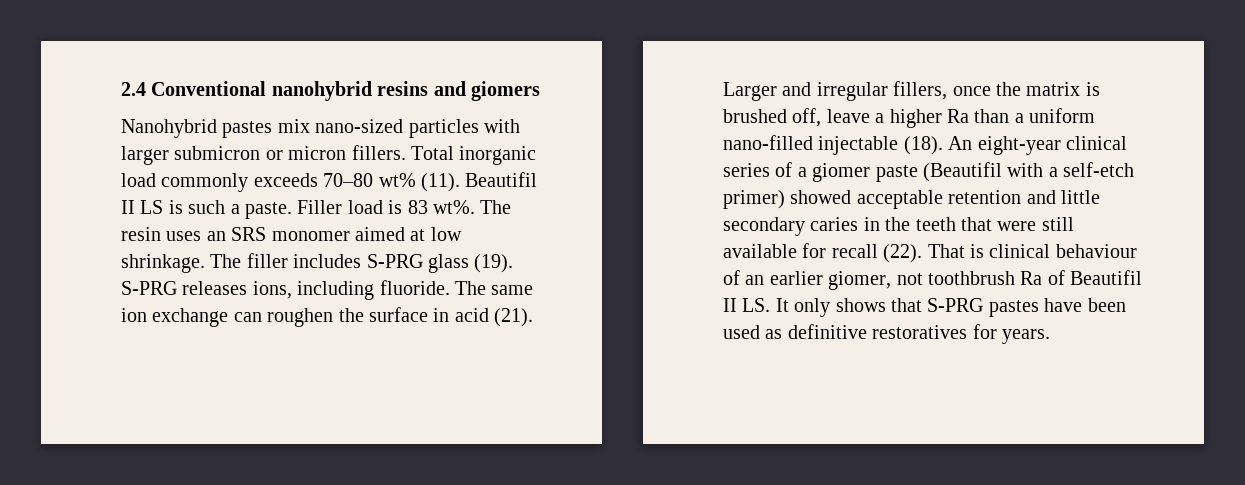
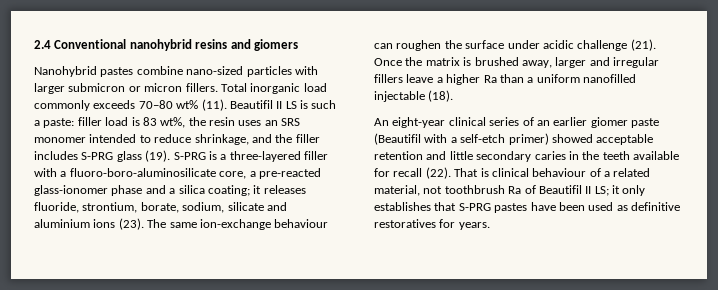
- Nanohybrid pastes mix nano-sized particles with larger submicron or micron fillers.
+ Nanohybrid pastes combine nano-sized particles with larger submicron or micron fillers.
- Beautifil II LS is such a paste. Filler load is 83 wt%. The resin uses an SRS monomer aimed at low shrinkage. The filler includes S-PRG glass (19).
+ Beautifil II LS is such a paste: filler load is 83 wt%, the resin uses an SRS monomer intended to reduce shrinkage, and the filler includes S-PRG glass (19).
- S-PRG releases ions, including fluoride. The same ion exchange can roughen the surface in acid (21). Larger and irregular fillers, once the matrix is brushed off, leave a higher Ra than a uniform nano-filled injectable (18). An eight-year clinical series of a giomer paste (Beautifil with a self-etch primer) showed acceptable retention and little secondary caries in the teeth that were still available for recall (22).
+ S-PRG is a three-layered filler with a fluoro-boro-aluminosilicate core, a pre-reacted glass-ionomer phase and a silica coating; it releases fluoride, strontium, borate, sodium, silicate and aluminium ions (23). The same ion-exchange behaviour can roughen the surface under acidic challenge (21). Once the matrix is brushed away, larger and irregular fillers leave a higher Ra than a uniform nanofilled injectable (18).
+ An eight-year clinical series of an earlier giomer paste (Beautifil with a self-etch primer) showed acceptable retention and little secondary caries in the teeth available for recall (22).
- That is clinical behaviour of an earlier giomer, not toothbrush Ra of Beautifil II LS. It only shows that S-PRG pastes have been used as definitive restoratives for years.
+ That is clinical behaviour of a related material, not toothbrush Ra of Beautifil II LS; it only establishes that S-PRG pastes have been used as definitive restoratives for years.

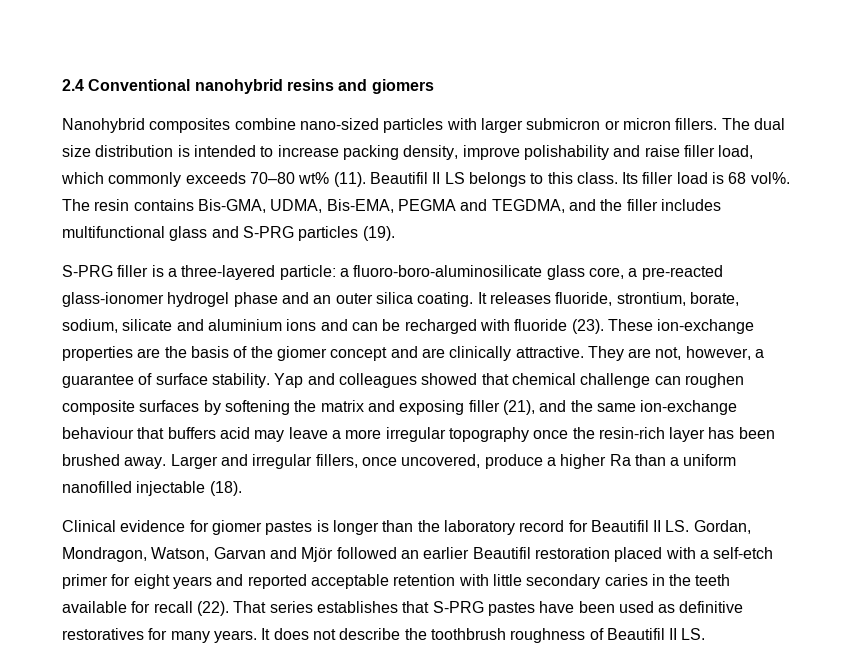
- Nanohybrid pastes combine nano-sized particles with larger submicron or micron fillers.
+ Nanohybrid composites combine nano-sized particles with larger submicron or micron fillers.
- Total inorganic load commonly exceeds 70–80 wt% (11).
+ The dual size distribution is intended to increase packing density, improve polishability and raise filler load, which commonly exceeds 70–80 wt% (11).
- Beautifil II LS is such a paste: filler load is 83 wt%, the resin uses an SRS monomer intended to reduce shrinkage, and the filler includes S-PRG glass (19). S-PRG is a three-layered filler with a fluoro-boro-aluminosilicate core, a pre-reacted glass-ionomer phase and a silica coating; it releases fluoride, strontium, borate, sodium, silicate and aluminium ions (23). The same ion-exchange behaviour can roughen the surface under acidic challenge (21). Once the matrix is brushed away, larger and irregular fillers leave a higher Ra than a uniform nanofilled injectable (18).
+ Beautifil II LS belongs to this class. Its filler load is 68 vol%. The resin contains Bis-GMA, UDMA, Bis-EMA, PEGMA and TEGDMA, and the filler includes multifunctional glass and S-PRG particles (19).
+ S-PRG filler is a three-layered particle: a fluoro-boro-aluminosilicate glass core, a pre-reacted glass-ionomer hydrogel phase and an outer silica coating. It releases fluoride, strontium, borate, sodium, silicate and aluminium ions and can be recharged with fluoride (23). These ion-exchange properties are the basis of the giomer concept and are clinically attractive. They are not, however, a guarantee of surface stability. Yap and colleagues showed that chemical challenge can roughen composite surfaces by softening the matrix and exposing filler (21), and the same ion-exchange behaviour that buffers acid may leave a more irregular topography once the resin-rich layer has been brushed away. Larger and irregular fillers, once uncovered, produce a higher Ra than a uniform nanofilled injectable (18).
- An eight-year clinical series of an earlier giomer paste (Beautifil with a self-etch primer) showed acceptable retention and little secondary caries in the teeth available for recall (22).
+ Clinical evidence for giomer pastes is longer than the laboratory record for Beautifil II LS. Gordan, Mondragon, Watson, Garvan and Mjör followed an earlier Beautifil restoration placed with a self-etch primer for eight years and reported acceptable retention with little secondary caries in the teeth available for recall (22).
- That is clinical behaviour of a related material, not toothbrush Ra of Beautifil II LS; it only establishes that S-PRG pastes have been used as definitive restoratives for years.
+ That series establishes that S-PRG pastes have been used as definitive restoratives for many years. It does not describe the toothbrush roughness of Beautifil II LS.

